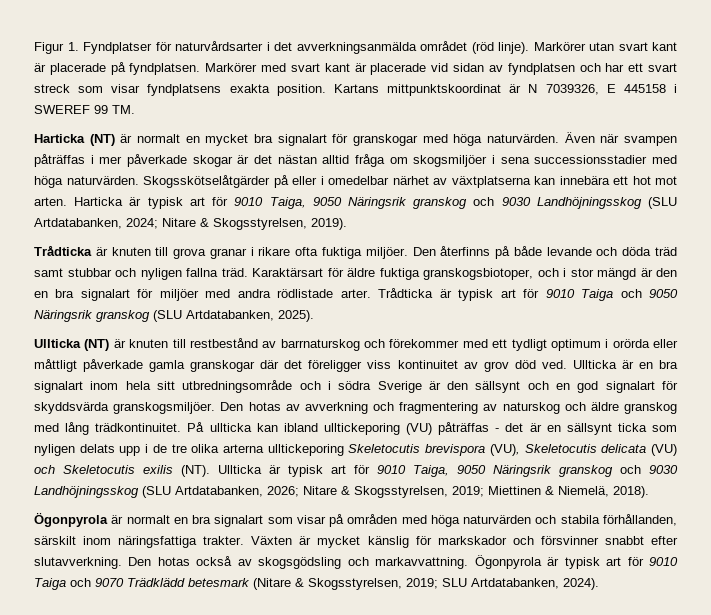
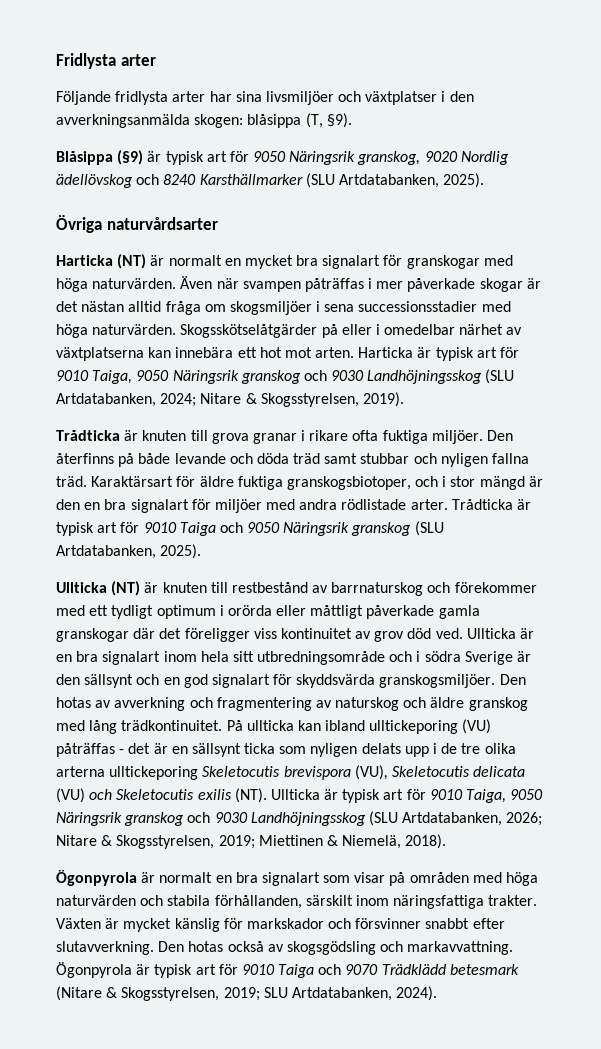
- Figur 1. Fyndplatser för naturvårdsarter i det avverkningsanmälda området (röd linje). Markörer utan svart kant är placerade på fyndplatsen. Markörer med svart kant är placerade vid sidan av fyndplatsen och har ett svart streck som visar fyndplatsens exakta position. Kartans mittpunktskoordinat är N 7039326, E 445158 i SWEREF 99 TM.
+ Fridlysta arter
+ Följande fridlysta arter har sina livsmiljöer och växtplatser i den avverkningsanmälda skogen: blåsippa (T, §9).
+ Blåsippa (§9) är typisk art för 9050 Näringsrik granskog, 9020 Nordlig ädellövskog och 8240 Karsthällmarker (SLU Artdatabanken, 2025).
+ Övriga naturvårdsarter

